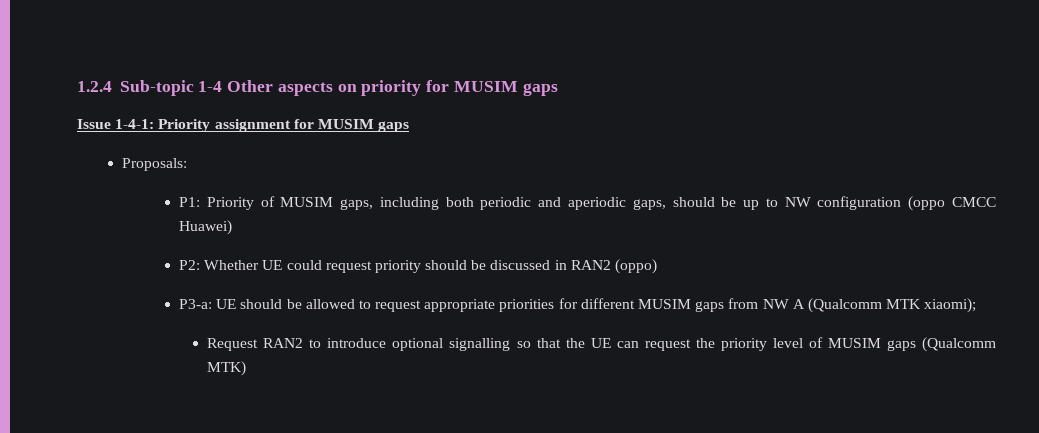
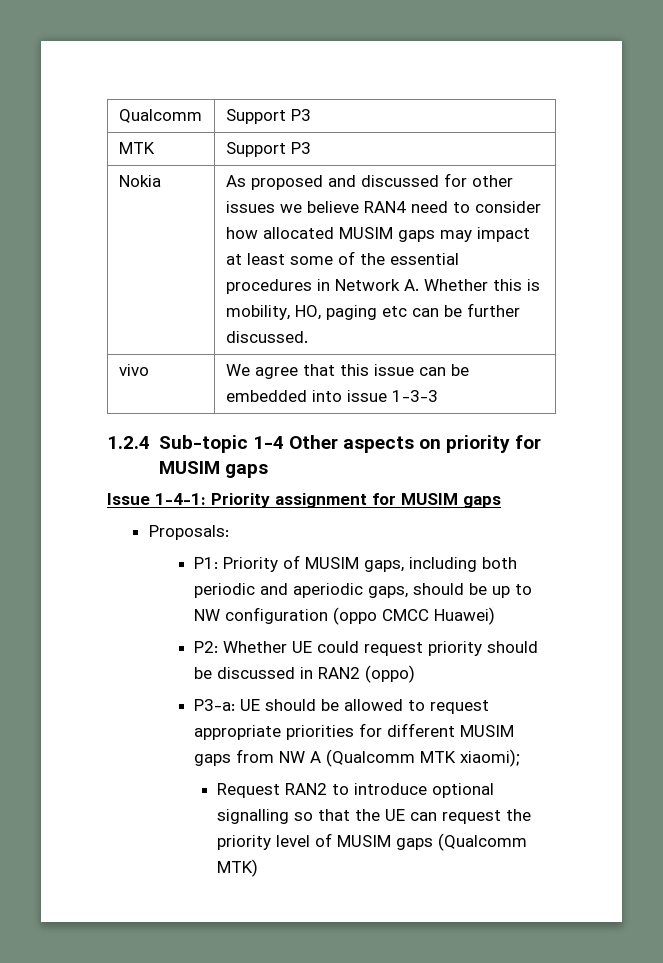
+ Qualcomm | Support P3
+ MTK | Support P3
+ Nokia | As proposed and discussed for other issues we believe RAN4 need to consider how allocated MUSIM gaps may impact at least some of the essential procedures in Network A. Whether this is mobility, HO, paging etc can be further discussed.
+ vivo | We agree that this issue can be embedded into issue 1-3-3

